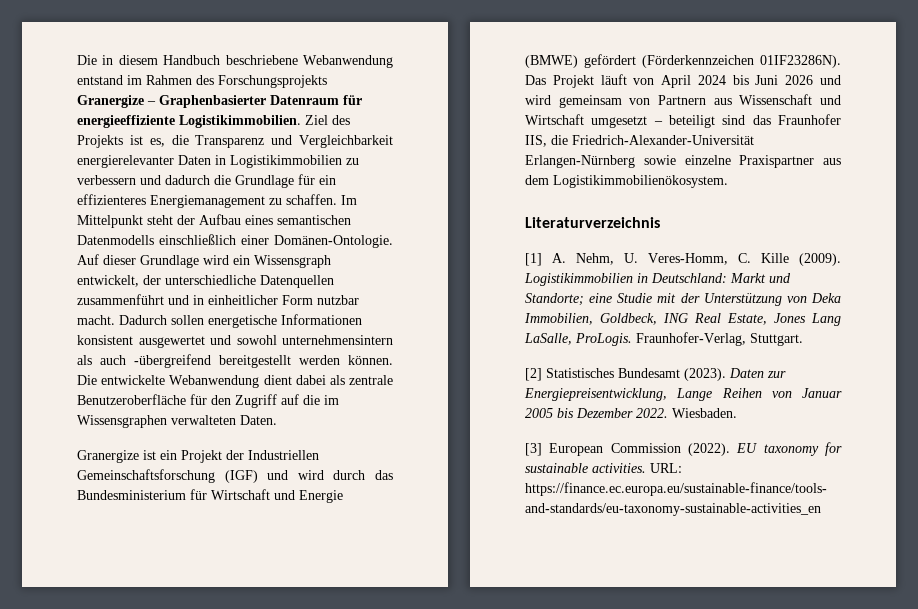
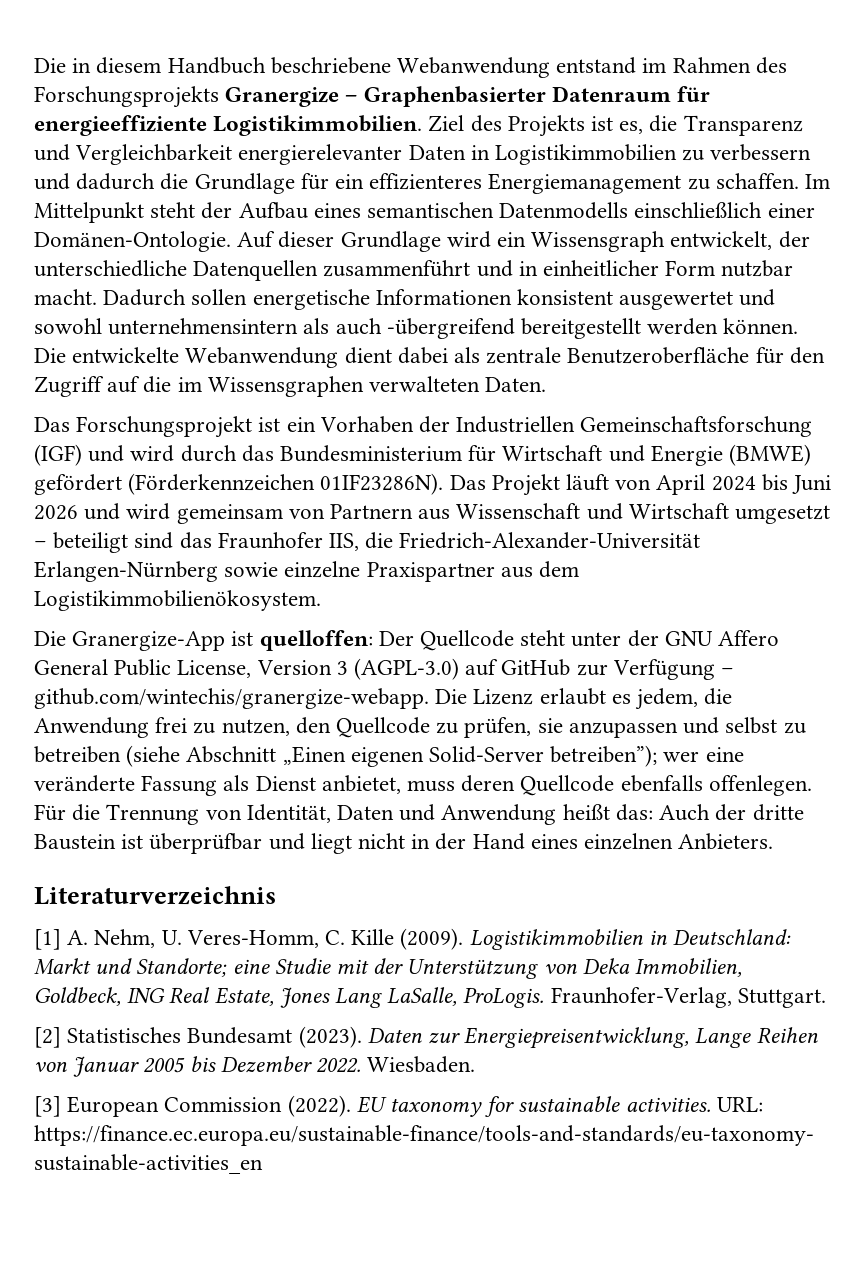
- Granergize ist ein Projekt der Industriellen Gemeinschaftsforschung (IGF) und wird durch das Bundesministerium für Wirtschaft und Energie (BMWE) gefördert (Förderkennzeichen 01IF23286N).
+ Das Forschungsprojekt ist ein Vorhaben der Industriellen Gemeinschaftsforschung (IGF) und wird durch das Bundesministerium für Wirtschaft und Energie (BMWE) gefördert (Förderkennzeichen 01IF23286N).
+ Die Granergize-App ist quelloffen: Der Quellcode steht unter der GNU Affero General Public License, Version 3 (AGPL-3.0) auf GitHub zur Verfügung – github.com/wintechis/granergize-webapp. Die Lizenz erlaubt es jedem, die Anwendung frei zu nutzen, den Quellcode zu prüfen, sie anzupassen und selbst zu betreiben (siehe Abschnitt „Einen eigenen Solid-Server betreiben”); wer eine veränderte Fassung als Dienst anbietet, muss deren Quellcode ebenfalls offenlegen. Für die Trennung von Identität, Daten und Anwendung heißt das: Auch der dritte Baustein ist überprüfbar und liegt nicht in der Hand eines einzelnen Anbieters.

